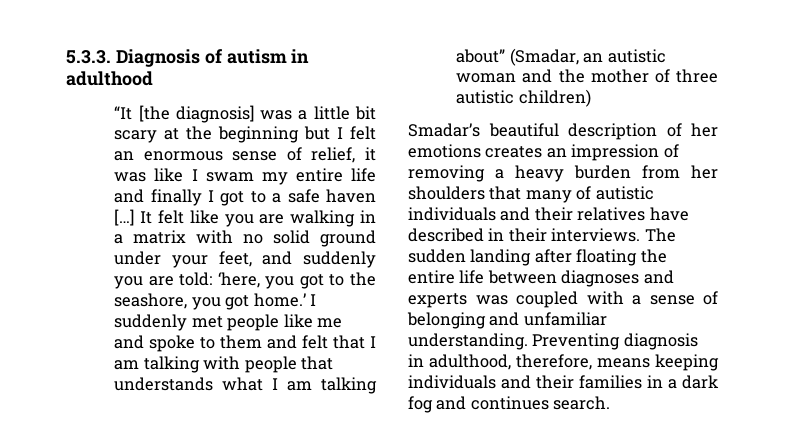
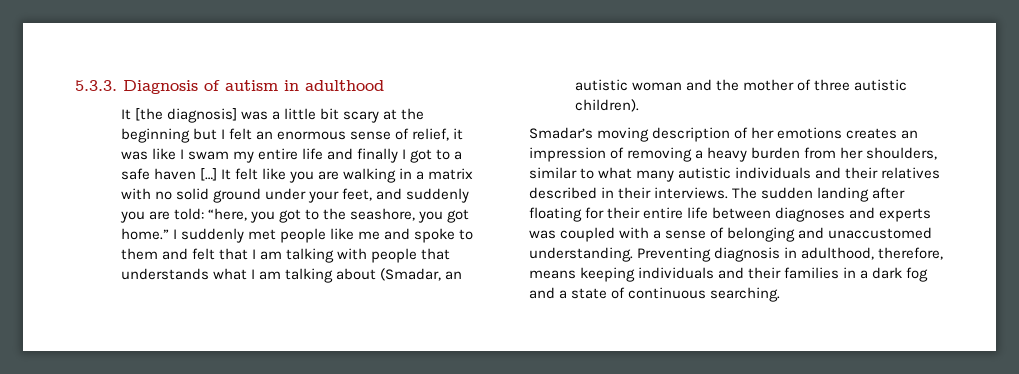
- “It [the diagnosis] was a little bit scary at the beginning but I felt an enormous sense of relief, it was like I swam my entire life and finally I got to a safe haven […]
+ It [the diagnosis] was a little bit scary at the beginning but I felt an enormous sense of relief, it was like I swam my entire life and finally I got to a safe haven […]
- It felt like you are walking in a matrix with no solid ground under your feet, and suddenly you are told: ‘here, you got to the seashore, you got home.’
+ It felt like you are walking in a matrix with no solid ground under your feet, and suddenly you are told: “here, you got to the seashore, you got home.”
- I suddenly met people like me and spoke to them and felt that I am talking with people that understands what I am talking about” (Smadar, an autistic woman and the mother of three autistic children)
+ I suddenly met people like me and spoke to them and felt that I am talking with people that understands what I am talking about (Smadar, an autistic woman and the mother of three autistic children).
- Smadar’s beautiful description of her emotions creates an impression of removing a heavy burden from her shoulders that many of autistic individuals and their relatives have described in their interviews.
+ Smadar’s moving description of her emotions creates an impression of removing a heavy burden from her shoulders, similar to what many autistic individuals and their relatives described in their interviews.
- The sudden landing after floating the entire life between diagnoses and experts was coupled with a sense of belonging and unfamiliar understanding.
+ The sudden landing after floating for their entire life between diagnoses and experts was coupled with a sense of belonging and unaccustomed understanding.
- Preventing diagnosis in adulthood, therefore, means keeping individuals and their families in a dark fog and continues search.
+ Preventing diagnosis in adulthood, therefore, means keeping individuals and their families in a dark fog and a state of continuous searching.

